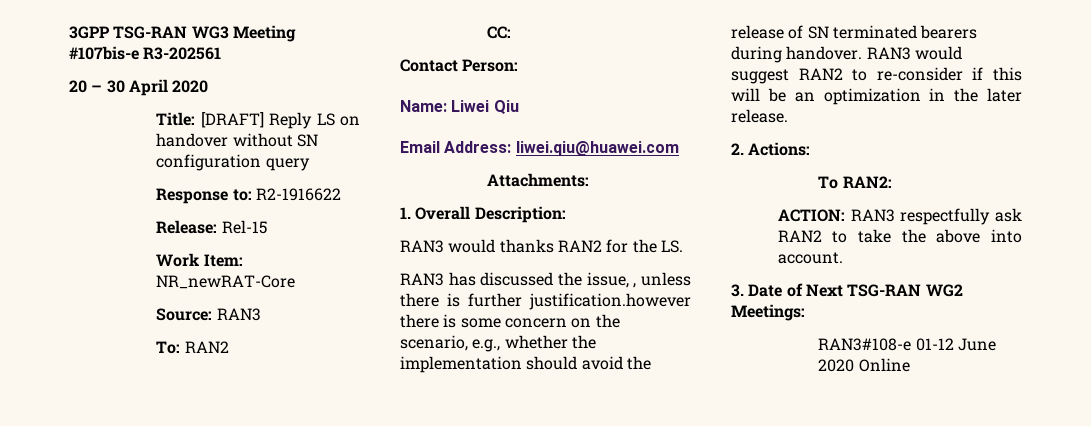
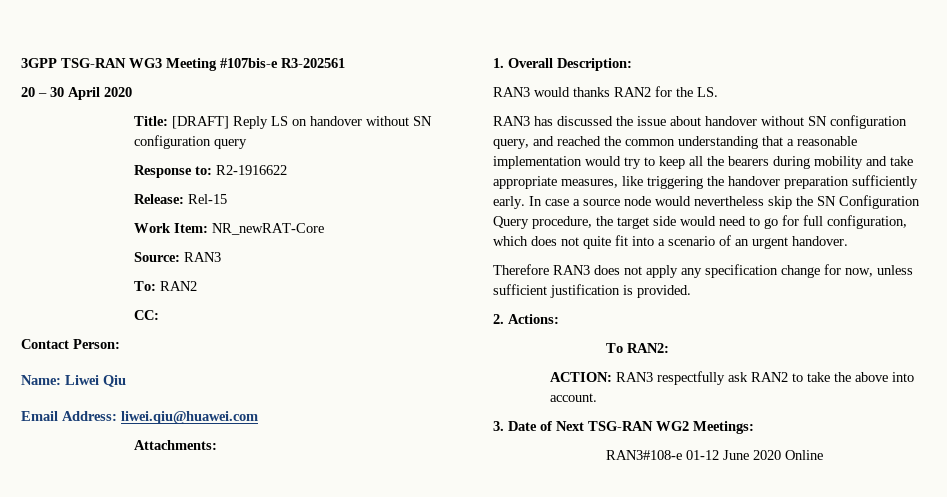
- RAN3 has discussed the issue, , unless there is further justification.however there is some concern on the scenario, e.g., whether the implementation should avoid the release of SN terminated bearers during handover. RAN3 would suggest RAN2 to re-consider if this will be an optimization in the later release.
+ RAN3 has discussed the issue about handover without SN configuration query, and reached the common understanding that a reasonable implementation would try to keep all the bearers during mobility and take appropriate measures, like triggering the handover preparation sufficiently early. In case a source node would nevertheless skip the SN Configuration Query procedure, the target side would need to go for full configuration, which does not quite fit into a scenario of an urgent handover.
+ Therefore RAN3 does not apply any specification change for now, unless sufficient justification is provided.

